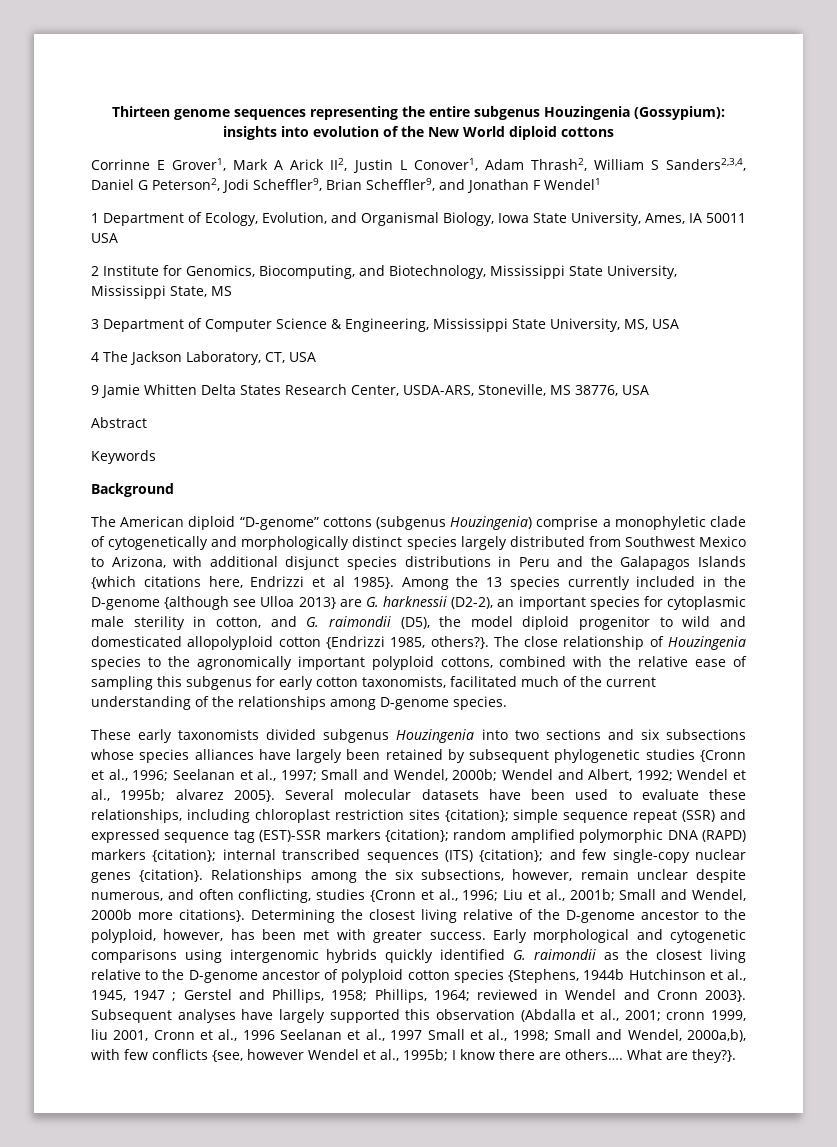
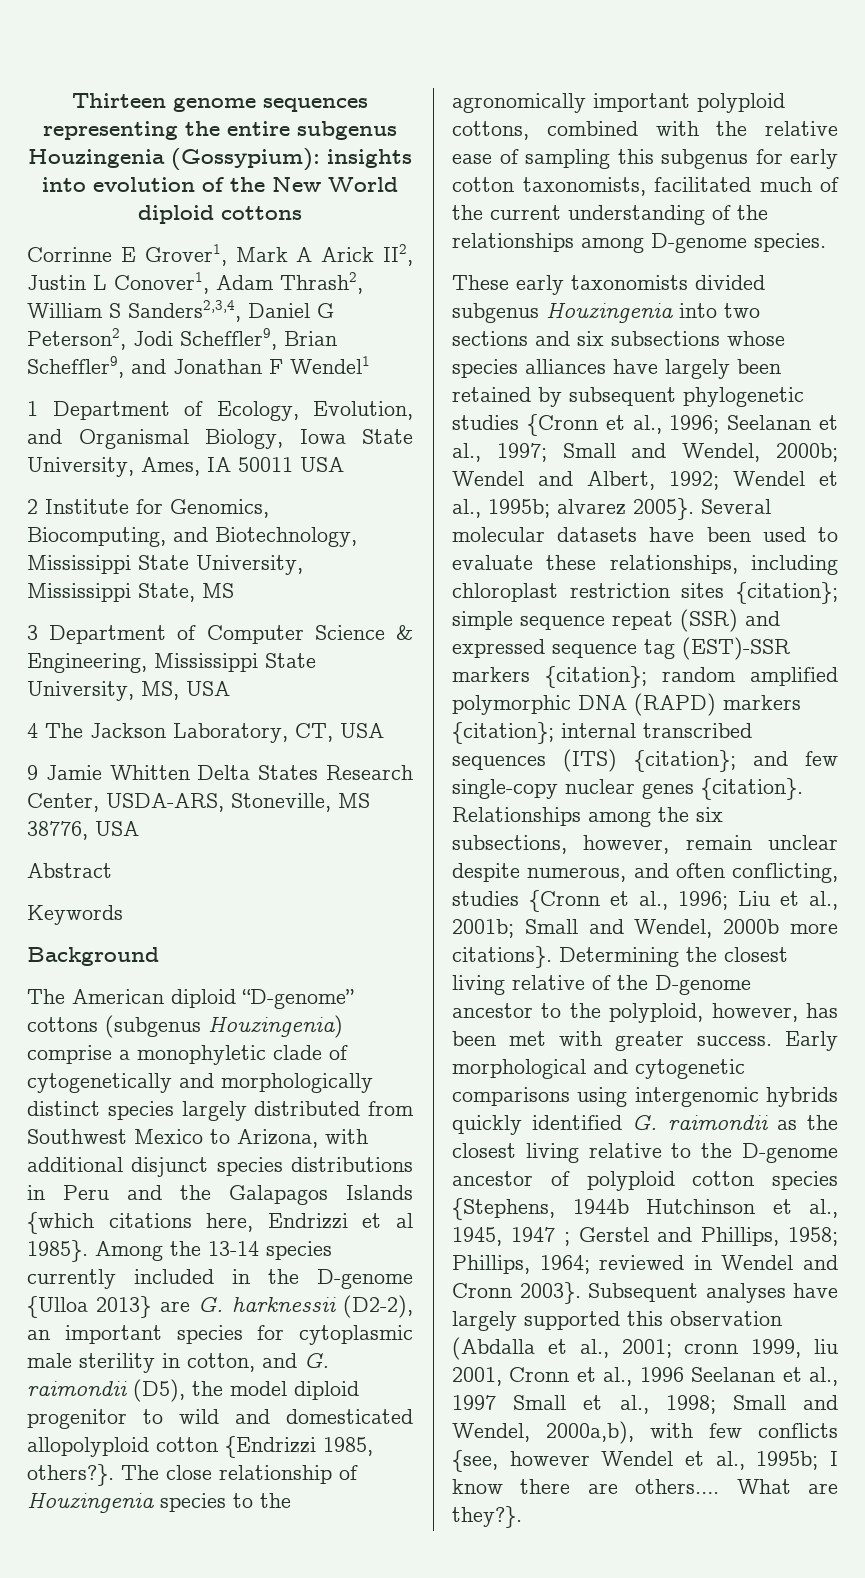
- Among the 13 species currently included in the D-genome {although see Ulloa 2013} are G. harknessii (D2-2), an important species for cytoplasmic male sterility in cotton, and G. raimondii (D5), the model diploid progenitor to wild and domesticated allopolyploid cotton {Endrizzi 1985, others?}.
+ Among the 13-14 species currently included in the D-genome {Ulloa 2013} are G. harknessii (D2-2), an important species for cytoplasmic male sterility in cotton, and G. raimondii (D5), the model diploid progenitor to wild and domesticated allopolyploid cotton {Endrizzi 1985, others?}.

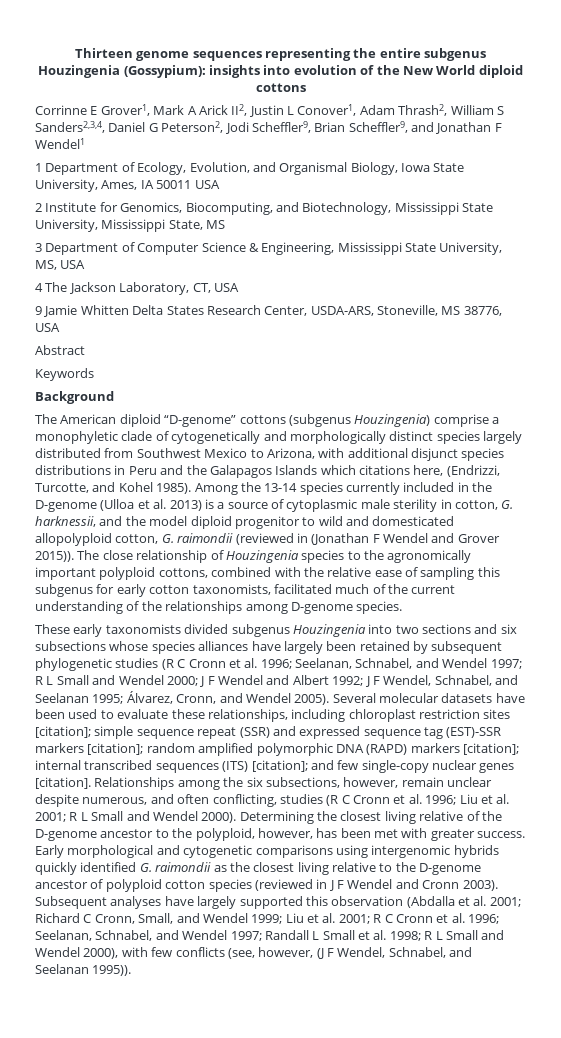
- The American diploid “D-genome” cottons (subgenus Houzingenia) comprise a monophyletic clade of cytogenetically and morphologically distinct species largely distributed from Southwest Mexico to Arizona, with additional disjunct species distributions in Peru and the Galapagos Islands {which citations here, Endrizzi et al 1985}.
+ The American diploid “D-genome” cottons (subgenus Houzingenia) comprise a monophyletic clade of cytogenetically and morphologically distinct species largely distributed from Southwest Mexico to Arizona, with additional disjunct species distributions in Peru and the Galapagos Islands which citations here, (Endrizzi, Turcotte, and Kohel 1985).
- Among the 13-14 species currently included in the D-genome {Ulloa 2013} are G. harknessii (D2-2), an important species for cytoplasmic male sterility in cotton, and G. raimondii (D5), the model diploid progenitor to wild and domesticated allopolyploid cotton {Endrizzi 1985, others?}.
+ Among the 13-14 species currently included in the D-genome (Ulloa et al. 2013) is a source of cytoplasmic male sterility in cotton, G. harknessii, and the model diploid progenitor to wild and domesticated allopolyploid cotton, G. raimondii (reviewed in (Jonathan F Wendel and Grover 2015)).
- These early taxonomists divided subgenus Houzingenia into two sections and six subsections whose species alliances have largely been retained by subsequent phylogenetic studies {Cronn et al., 1996; Seelanan et al., 1997; Small and Wendel, 2000b; Wendel and Albert, 1992; Wendel et al., 1995b; alvarez 2005}.
+ These early taxonomists divided subgenus Houzingenia into two sections and six subsections whose species alliances have largely been retained by subsequent phylogenetic studies (R C Cronn et al. 1996; Seelanan, Schnabel, and Wendel 1997; R L Small and Wendel 2000; J F Wendel and Albert 1992; J F Wendel, Schnabel, and Seelanan 1995; Álvarez, Cronn, and Wendel 2005).
- Several molecular datasets have been used to evaluate these relationships, including chloroplast restriction sites {citation}; simple sequence repeat (SSR) and expressed sequence tag (EST)-SSR markers {citation}; random amplified polymorphic DNA (RAPD) markers {citation}; internal transcribed sequences (ITS) {citation}; and few single-copy nuclear genes {citation}.
+ Several molecular datasets have been used to evaluate these relationships, including chloroplast restriction sites [citation]; simple sequence repeat (SSR) and expressed sequence tag (EST)-SSR markers [citation]; random amplified polymorphic DNA (RAPD) markers [citation]; internal transcribed sequences (ITS) [citation]; and few single-copy nuclear genes [citation].
- Relationships among the six subsections, however, remain unclear despite numerous, and often conflicting, studies {Cronn et al., 1996; Liu et al., 2001b; Small and Wendel, 2000b more citations}.
+ Relationships among the six subsections, however, remain unclear despite numerous, and often conflicting, studies (R C Cronn et al. 1996; Liu et al. 2001; R L Small and Wendel 2000).
- Early morphological and cytogenetic comparisons using intergenomic hybrids quickly identified G. raimondii as the closest living relative to the D-genome ancestor of polyploid cotton species {Stephens, 1944b Hutchinson et al., 1945, 1947 ; Gerstel and Phillips, 1958; Phillips, 1964; reviewed in Wendel and Cronn 2003}.
+ Early morphological and cytogenetic comparisons using intergenomic hybrids quickly identified G. raimondii as the closest living relative to the D-genome ancestor of polyploid cotton species (reviewed in J F Wendel and Cronn 2003).
- Subsequent analyses have largely supported this observation (Abdalla et al., 2001; cronn 1999, liu 2001, Cronn et al., 1996 Seelanan et al., 1997 Small et al., 1998; Small and Wendel, 2000a,b), with few conflicts {see, however Wendel et al., 1995b; I know there are others…. What are they?}.
+ Subsequent analyses have largely supported this observation (Abdalla et al. 2001; Richard C Cronn, Small, and Wendel 1999; Liu et al. 2001; R C Cronn et al. 1996; Seelanan, Schnabel, and Wendel 1997; Randall L Small et al. 1998; R L Small and Wendel 2000), with few conflicts (see, however, (J F Wendel, Schnabel, and Seelanan 1995)).

